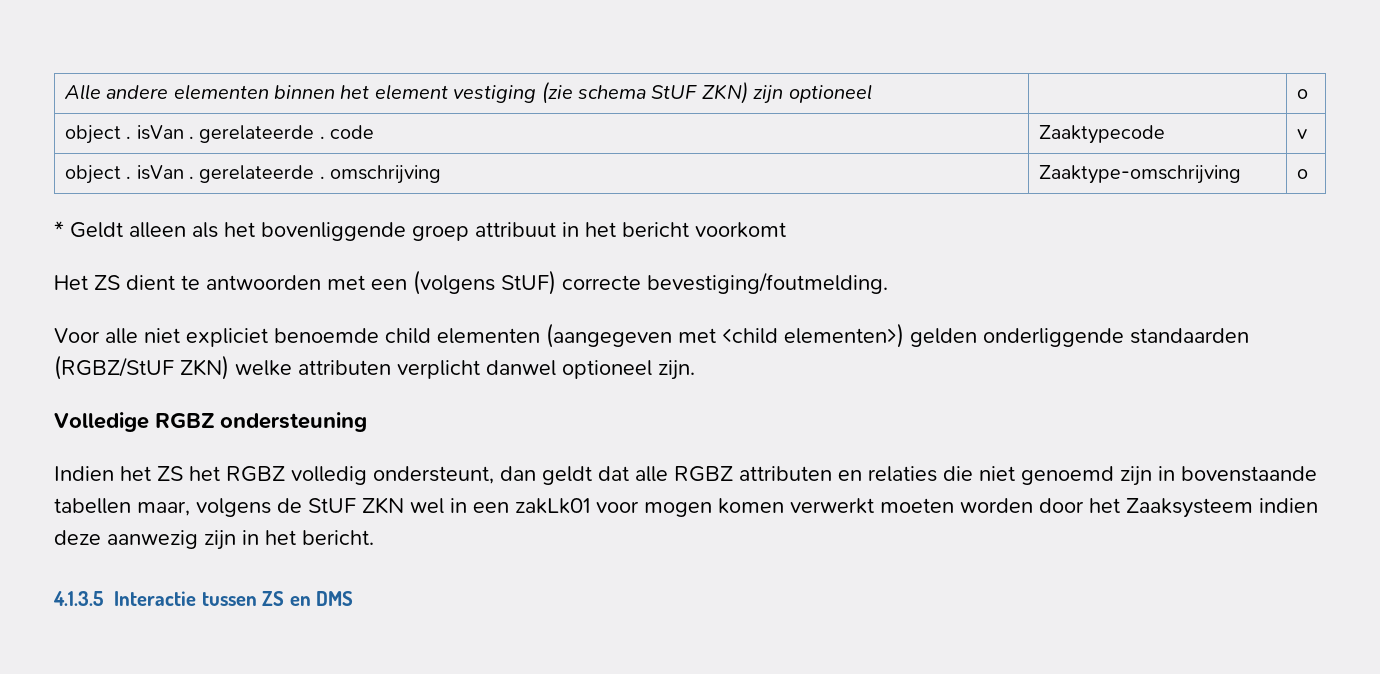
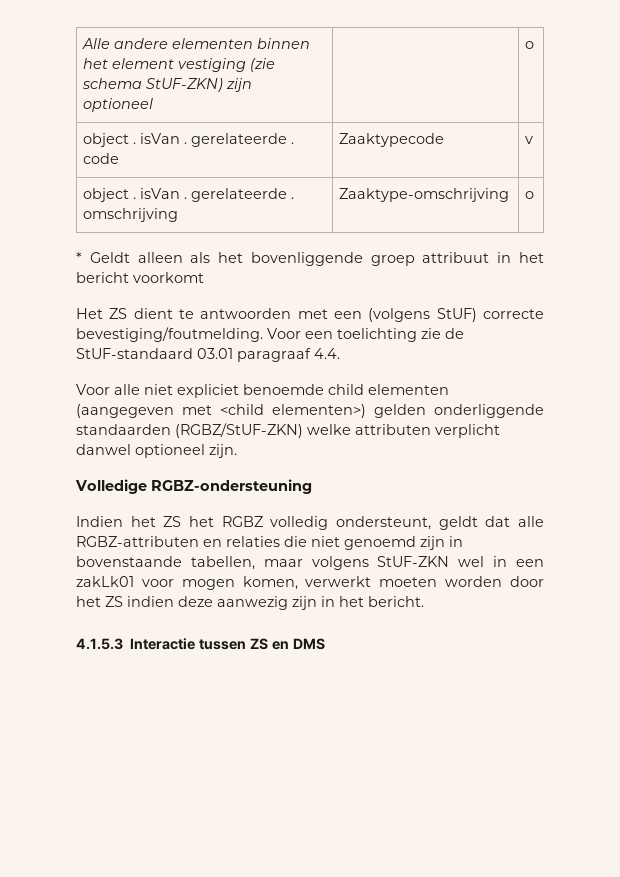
- Alle andere elementen binnen het element vestiging (zie schema StUF ZKN) zijn optioneel | | o
+ Alle andere elementen binnen het element vestiging (zie schema StUF-ZKN) zijn optioneel | | o
+ Voor een toelichting zie de StUF-standaard 03.01 paragraaf 4.4.
- Voor alle niet expliciet benoemde child elementen (aangegeven met <child elementen>) gelden onderliggende standaarden (RGBZ/StUF ZKN) welke attributen verplicht danwel optioneel zijn.
+ Voor alle niet expliciet benoemde child elementen (aangegeven met <child elementen>) gelden onderliggende standaarden (RGBZ/StUF-ZKN) welke attributen verplicht danwel optioneel zijn.
- Volledige RGBZ ondersteuning
+ Volledige RGBZ-ondersteuning
- Indien het ZS het RGBZ volledig ondersteunt, dan geldt dat alle RGBZ attributen en relaties die niet genoemd zijn in bovenstaande tabellen maar, volgens de StUF ZKN wel in een zakLk01 voor mogen komen verwerkt moeten worden door het Zaaksysteem indien deze aanwezig zijn in het bericht.
+ Indien het ZS het RGBZ volledig ondersteunt, geldt dat alle RGBZ-attributen en relaties die niet genoemd zijn in bovenstaande tabellen, maar volgens StUF-ZKN wel in een zakLk01 voor mogen komen, verwerkt moeten worden door het ZS indien deze aanwezig zijn in het bericht.
- 4.1.3.5 Interactie tussen ZS en DMS
+ 4.1.5.3 Interactie tussen ZS en DMS

